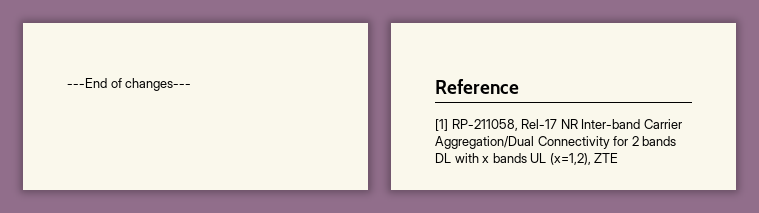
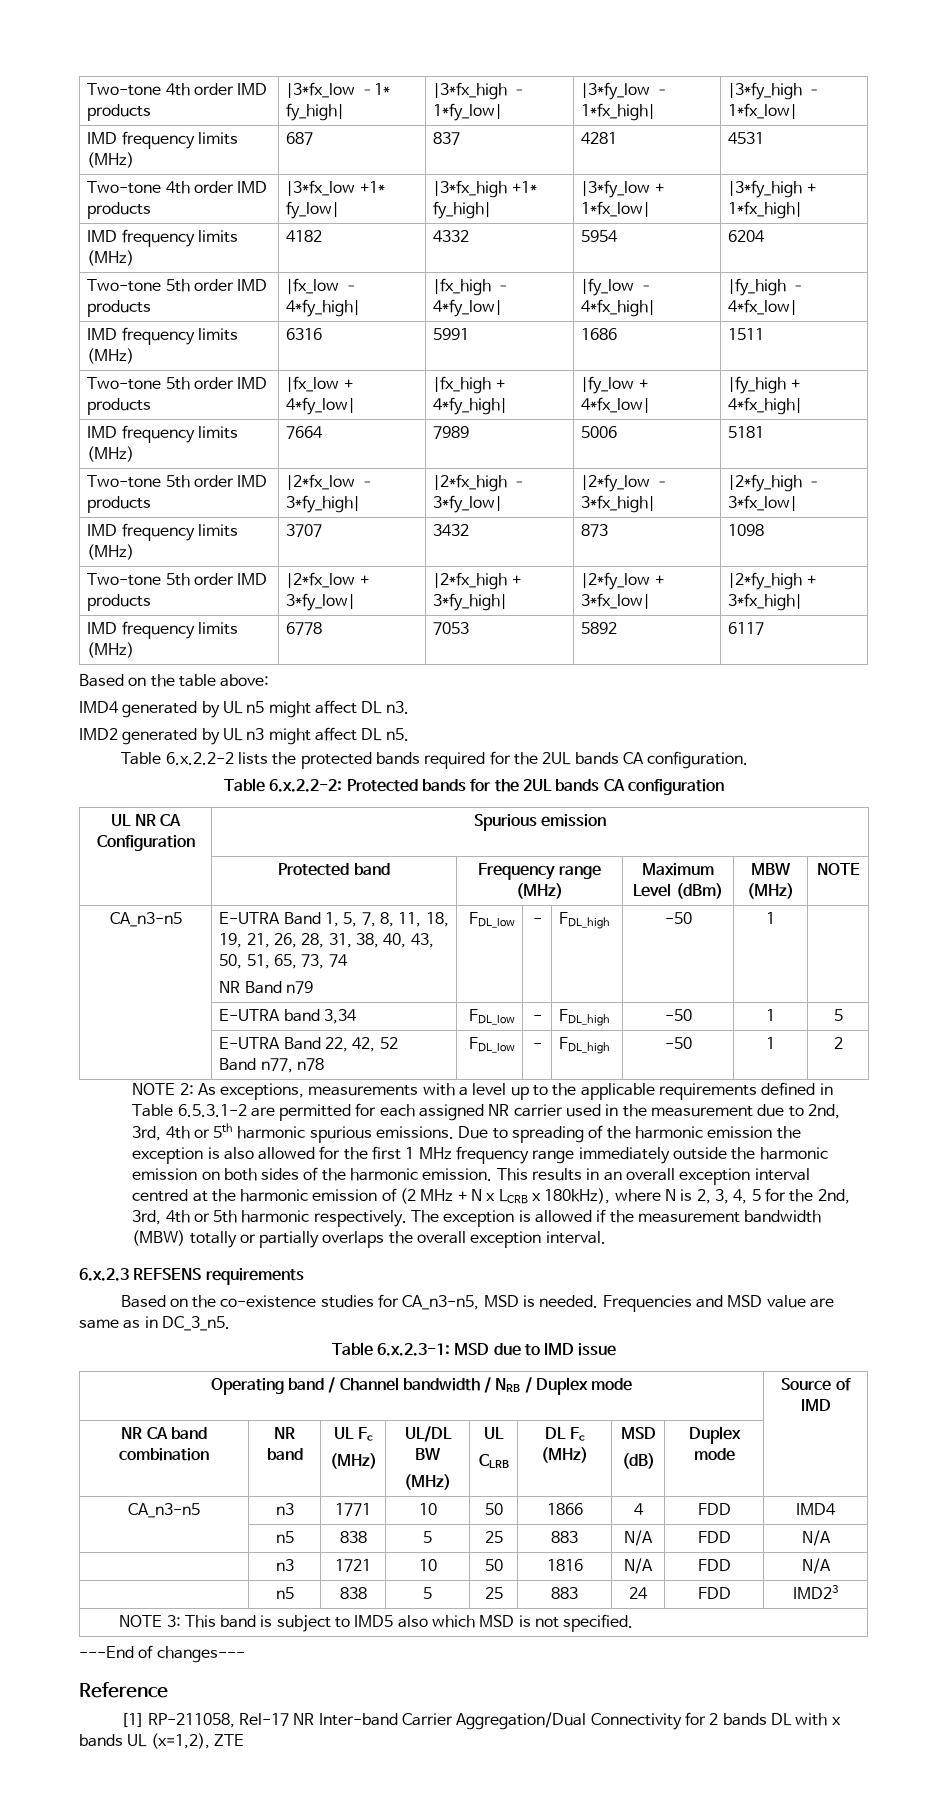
+ Two-tone 4th order IMD products | |3*fx_low –1* fy_high| | |3*fx_high – 1*fy_low| | |3*fy_low – 1*fx_high| | |3*fy_high – 1*fx_low|
+ IMD frequency limits (MHz) | 687 | 837 | 4281 | 4531
+ Two-tone 4th order IMD products | |3*fx_low +1* fy_low| | |3*fx_high +1* fy_high| | |3*fy_low + 1*fx_low| | |3*fy_high + 1*fx_high|
+ IMD frequency limits (MHz) | 4182 | 4332 | 5954 | 6204
+ Two-tone 5th order IMD products | |fx_low – 4*fy_high| | |fx_high – 4*fy_low| | |fy_low – 4*fx_high| | |fy_high – 4*fx_low|
+ IMD frequency limits (MHz) | 6316 | 5991 | 1686 | 1511
+ Two-tone 5th order IMD products | |fx_low + 4*fy_low| | |fx_high + 4*fy_high| | |fy_low + 4*fx_low| | |fy_high + 4*fx_high|
+ IMD frequency limits (MHz) | 7664 | 7989 | 5006 | 5181
+ Two-tone 5th order IMD products | |2*fx_low – 3*fy_high| | |2*fx_high – 3*fy_low| | |2*fy_low – 3*fx_high| | |2*fy_high – 3*fx_low|
+ IMD frequency limits (MHz) | 3707 | 3432 | 873 | 1098
+ Two-tone 5th order IMD products | |2*fx_low + 3*fy_low| | |2*fx_high + 3*fy_high| | |2*fy_low + 3*fx_low| | |2*fy_high + 3*fx_high|
+ IMD frequency limits (MHz) | 6778 | 7053 | 5892 | 6117
+ Based on the table above:
+ IMD4 generated by UL n5 might affect DL n3.
+ IMD2 generated by UL n3 might affect DL n5.
+ Table 6.x.2.2-2 lists the protected bands required for the 2UL bands CA configuration.
+ Table 6.x.2.2-2: Protected bands for the 2UL bands CA configuration
+ UL NR CA Configuration | Spurious emission
+ | Protected band | Frequency range (MHz) | Maximum Level (dBm) | MBW (MHz) | NOTE
+ CA_n3-n5 | E-UTRA Band 1, 5, 7, 8, 11, 18, 19, 21, 26, 28, 31, 38, 40, 43, 50, 51, 65, 73, 74
+ NR Band n79 | FDL_low | - | FDL_high | -50 | 1 |
+ | E-UTRA band 3,34 | FDL_low | - | FDL_high | -50 | 1 | 5
+ | E-UTRA Band 22, 42, 52
+ Band n77, n78 | FDL_low | - | FDL_high | -50 | 1 | 2
+ NOTE 2: As exceptions, measurements with a level up to the applicable requirements defined in Table 6.5.3.1-2 are permitted for each assigned NR carrier used in the measurement due to 2nd, 3rd, 4th or 5th harmonic spurious emissions. Due to spreading of the harmonic emission the exception is also allowed for the first 1 MHz frequency range immediately outside the harmonic emission on both sides of the harmonic emission. This results in an overall exception interval centred at the harmonic emission of (2 MHz + N x LCRB x 180kHz), where N is 2, 3, 4, 5 for the 2nd, 3rd, 4th or 5th harmonic respectively. The exception is allowed if the measurement bandwidth (MBW) totally or partially overlaps the overall exception interval.
+ 6.x.2.3 REFSENS requirements
+ Based on the co-existence studies for CA_n3-n5, MSD is needed. Frequencies and MSD value are same as in DC_3_n5.
+ Table 6.x.2.3-1: MSD due to IMD issue
+ Operating band / Channel bandwidth / NRB / Duplex mode | Source of IMD
+ NR CA band combination | NR band | UL Fc
+ (MHz) | UL/DL BW
+ (MHz) | UL
+ CLRB | DL Fc (MHz) | MSD
+ (dB) | Duplex mode |
+ CA_n3-n5 | n3 | 1771 | 10 | 50 | 1866 | 4 | FDD | IMD4
+ | n5 | 838 | 5 | 25 | 883 | N/A | FDD | N/A
+ | n3 | 1721 | 10 | 50 | 1816 | N/A | FDD | N/A
+ | n5 | 838 | 5 | 25 | 883 | 24 | FDD | IMD23
+ NOTE 3: This band is subject to IMD5 also which MSD is not specified.

